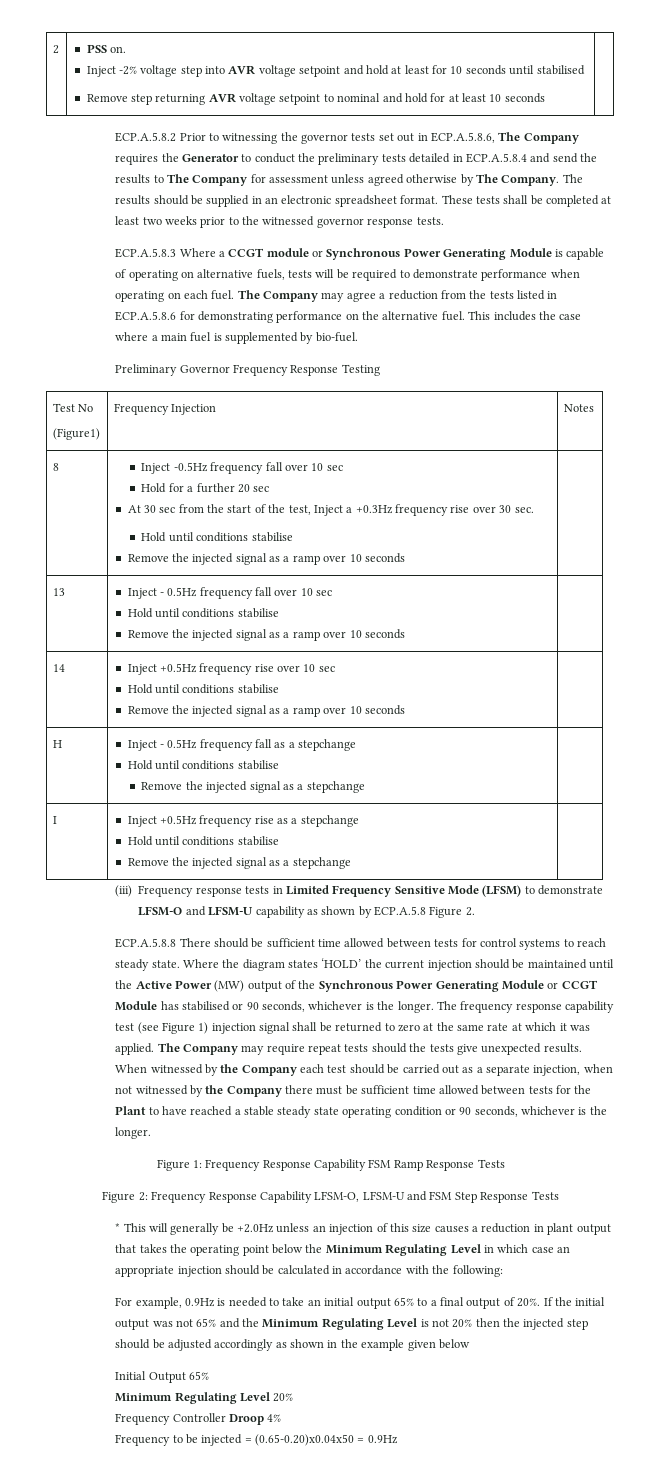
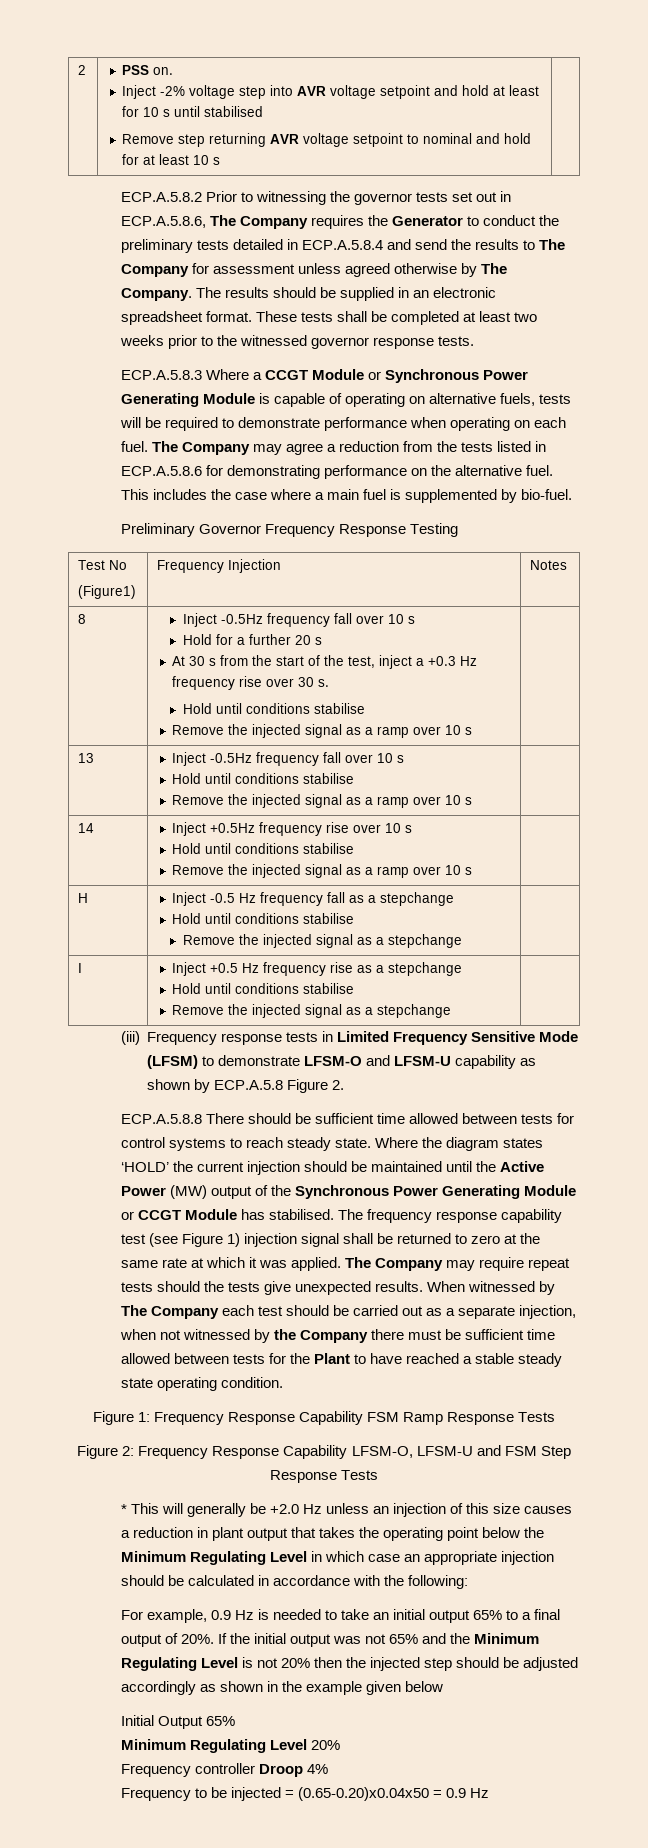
  2 | PSS on.
- Inject -2% voltage step into AVR voltage setpoint and hold at least for 10 seconds until stabilised
- Remove step returning AVR voltage setpoint to nominal and hold for at least 10 seconds |
+ Inject -2% voltage step into AVR voltage setpoint and hold at least for 10 s until stabilised
+ Remove step returning AVR voltage setpoint to nominal and hold for at least 10 s |
- ECP.A.5.8.3 Where a CCGT module or Synchronous Power Generating Module is capable of operating on alternative fuels, tests will be required to demonstrate performance when operating on each fuel.
+ ECP.A.5.8.3 Where a CCGT Module or Synchronous Power Generating Module is capable of operating on alternative fuels, tests will be required to demonstrate performance when operating on each fuel.
- 8 | Inject -0.5Hz frequency fall over 10 sec
+ 8 | Inject -0.5Hz frequency fall over 10 s
- Hold for a further 20 sec
+ Hold for a further 20 s
- At 30 sec from the start of the test, Inject a +0.3Hz frequency rise over 30 sec.
+ At 30 s from the start of the test, inject a +0.3 Hz frequency rise over 30 s.
  Hold until conditions stabilise
- Remove the injected signal as a ramp over 10 seconds
+ Remove the injected signal as a ramp over 10 s
- 13 | Inject - 0.5Hz frequency fall over 10 sec
+ 13 | Inject -0.5Hz frequency fall over 10 s
  Hold until conditions stabilise
- Remove the injected signal as a ramp over 10 seconds |
+ Remove the injected signal as a ramp over 10 s |
- 14 | Inject +0.5Hz frequency rise over 10 sec
+ 14 | Inject +0.5Hz frequency rise over 10 s
  Hold until conditions stabilise
- Remove the injected signal as a ramp over 10 seconds |
+ Remove the injected signal as a ramp over 10 s |
- H | Inject - 0.5Hz frequency fall as a stepchange
+ H | Inject -0.5 Hz frequency fall as a stepchange
- I | Inject +0.5Hz frequency rise as a stepchange
+ I | Inject +0.5 Hz frequency rise as a stepchange
- Where the diagram states ‘HOLD’ the current injection should be maintained until the Active Power (MW) output of the Synchronous Power Generating Module or CCGT Module has stabilised or 90 seconds, whichever is the longer.
+ Where the diagram states ‘HOLD’ the current injection should be maintained until the Active Power (MW) output of the Synchronous Power Generating Module or CCGT Module has stabilised.
- When witnessed by the Company each test should be carried out as a separate injection, when not witnessed by the Company there must be sufficient time allowed between tests for the Plant to have reached a stable steady state operating condition or 90 seconds, whichever is the longer.
+ When witnessed by The Company each test should be carried out as a separate injection, when not witnessed by the Company there must be sufficient time allowed between tests for the Plant to have reached a stable steady state operating condition.
- * This will generally be +2.0Hz unless an injection of this size causes a reduction in plant output that takes the operating point below the Minimum Regulating Level in which case an appropriate injection should be calculated in accordance with the following:
+ * This will generally be +2.0 Hz unless an injection of this size causes a reduction in plant output that takes the operating point below the Minimum Regulating Level in which case an appropriate injection should be calculated in accordance with the following:
- For example, 0.9Hz is needed to take an initial output 65% to a final output of 20%.
+ For example, 0.9 Hz is needed to take an initial output 65% to a final output of 20%.
- Frequency Controller Droop 4%
+ Frequency controller Droop 4%
- Frequency to be injected = (0.65-0.20)x0.04x50 = 0.9Hz
+ Frequency to be injected = (0.65-0.20)x0.04x50 = 0.9 Hz

